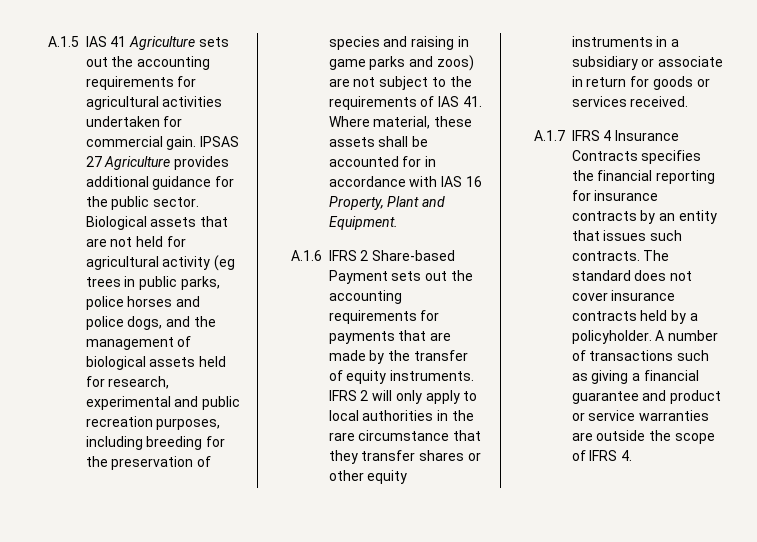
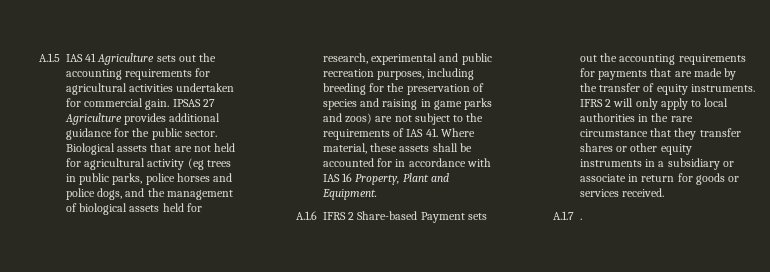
- A.1.7 IFRS 4 Insurance Contracts specifies the financial reporting for insurance contracts by an entity that issues such contracts. The standard does not cover insurance contracts held by a policyholder. A number of transactions such as giving a financial guarantee and product or service warranties are outside the scope of IFRS 4.
+ A.1.7 .

